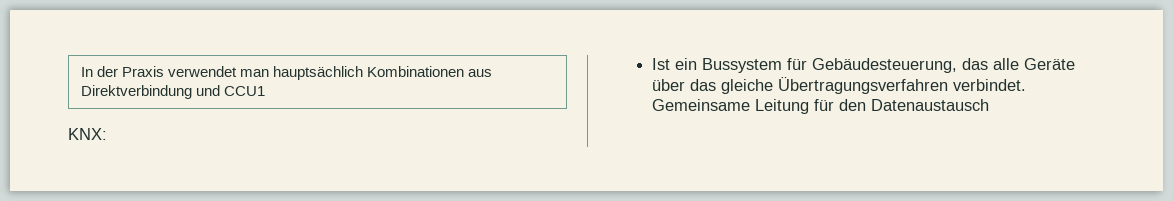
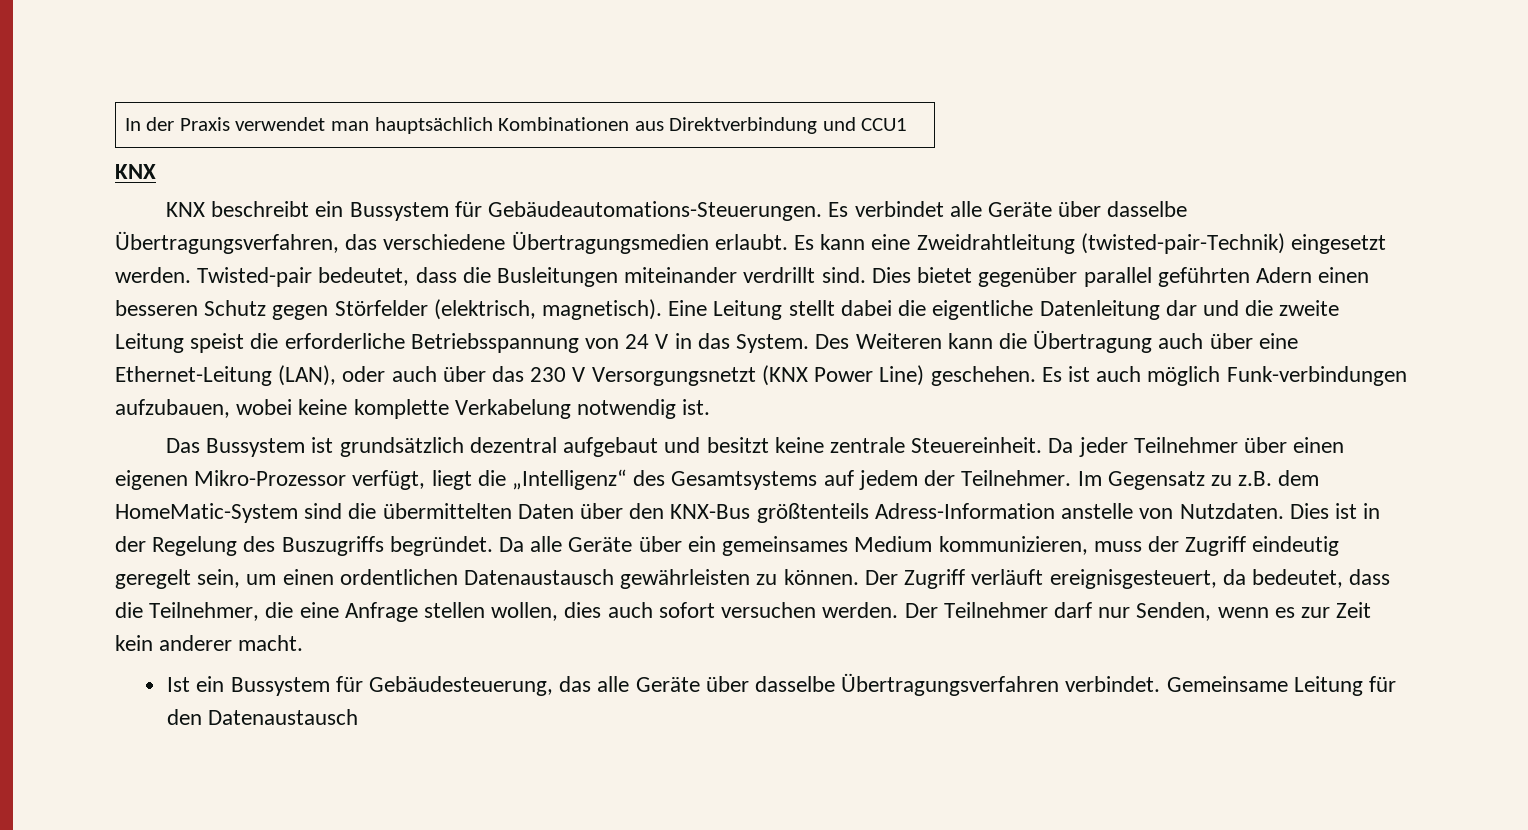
  In der Praxis verwendet man hauptsächlich Kombinationen aus Direktverbindung und CCU1
- KNX:
+ KNX
+ KNX beschreibt ein Bussystem für Gebäudeautomations-Steuerungen. Es verbindet alle Geräte über dasselbe Übertragungsverfahren, das verschiedene Übertragungsmedien erlaubt. Es kann eine Zweidrahtleitung (twisted-pair-Technik) eingesetzt werden. Twisted-pair bedeutet, dass die Busleitungen miteinander verdrillt sind. Dies bietet gegenüber parallel geführten Adern einen besseren Schutz gegen Störfelder (elektrisch, magnetisch). Eine Leitung stellt dabei die eigentliche Datenleitung dar und die zweite Leitung speist die erforderliche Betriebsspannung von 24 V in das System. Des Weiteren kann die Übertragung auch über eine Ethernet-Leitung (LAN), oder auch über das 230 V Versorgungsnetzt (KNX Power Line) geschehen. Es ist auch möglich Funk-verbindungen aufzubauen, wobei keine komplette Verkabelung notwendig ist.
+ Das Bussystem ist grundsätzlich dezentral aufgebaut und besitzt keine zentrale Steuereinheit. Da jeder Teilnehmer über einen eigenen Mikro-Prozessor verfügt, liegt die „Intelligenz“ des Gesamtsystems auf jedem der Teilnehmer. Im Gegensatz zu z.B. dem HomeMatic-System sind die übermittelten Daten über den KNX-Bus größtenteils Adress-Information anstelle von Nutzdaten. Dies ist in der Regelung des Buszugriffs begründet. Da alle Geräte über ein gemeinsames Medium kommunizieren, muss der Zugriff eindeutig geregelt sein, um einen ordentlichen Datenaustausch gewährleisten zu können. Der Zugriff verläuft ereignisgesteuert, da bedeutet, dass die Teilnehmer, die eine Anfrage stellen wollen, dies auch sofort versuchen werden. Der Teilnehmer darf nur Senden, wenn es zur Zeit kein anderer macht.
- Ist ein Bussystem für Gebäudesteuerung, das alle Geräte über das gleiche Übertragungsverfahren verbindet.
+ Ist ein Bussystem für Gebäudesteuerung, das alle Geräte über dasselbe Übertragungsverfahren verbindet.

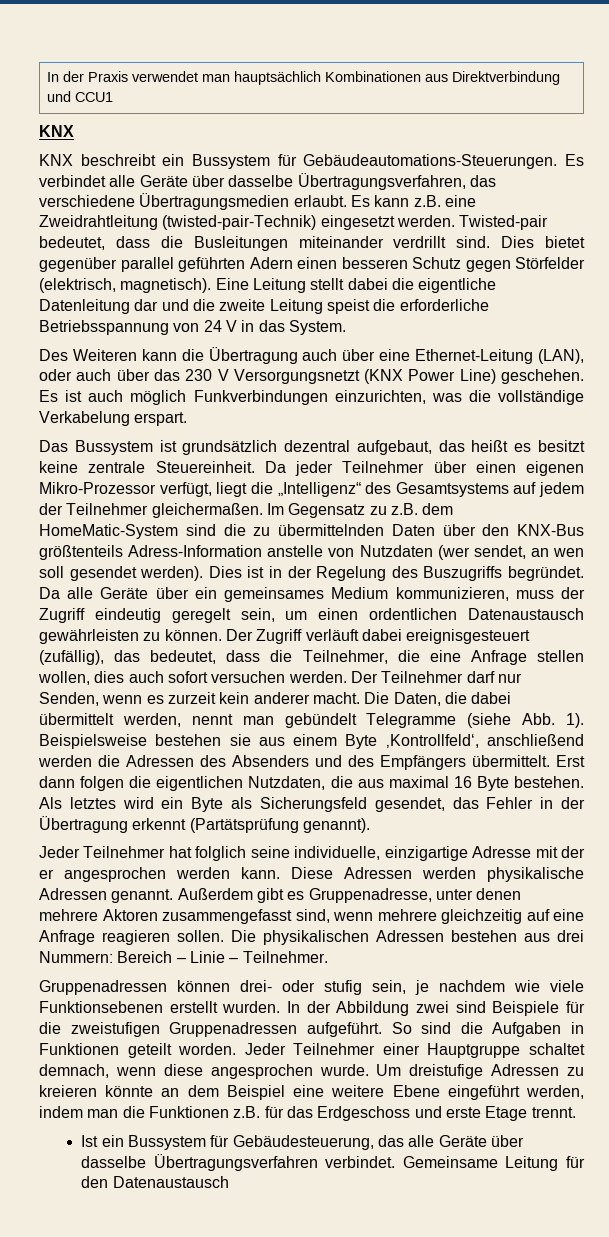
- Es kann eine Zweidrahtleitung (twisted-pair-Technik) eingesetzt werden.
+ Es kann z.B. eine Zweidrahtleitung (twisted-pair-Technik) eingesetzt werden.
- Eine Leitung stellt dabei die eigentliche Datenleitung dar und die zweite Leitung speist die erforderliche Betriebsspannung von 24 V in das System. Des Weiteren kann die Übertragung auch über eine Ethernet-Leitung (LAN), oder auch über das 230 V Versorgungsnetzt (KNX Power Line) geschehen.
+ Eine Leitung stellt dabei die eigentliche Datenleitung dar und die zweite Leitung speist die erforderliche Betriebsspannung von 24 V in das System.
+ Des Weiteren kann die Übertragung auch über eine Ethernet-Leitung (LAN), oder auch über das 230 V Versorgungsnetzt (KNX Power Line) geschehen.
- Es ist auch möglich Funk-verbindungen aufzubauen, wobei keine komplette Verkabelung notwendig ist.
+ Es ist auch möglich Funkverbindungen einzurichten, was die vollständige Verkabelung erspart.
- Das Bussystem ist grundsätzlich dezentral aufgebaut und besitzt keine zentrale Steuereinheit.
+ Das Bussystem ist grundsätzlich dezentral aufgebaut, das heißt es besitzt keine zentrale Steuereinheit.
- Da jeder Teilnehmer über einen eigenen Mikro-Prozessor verfügt, liegt die „Intelligenz“ des Gesamtsystems auf jedem der Teilnehmer.
+ Da jeder Teilnehmer über einen eigenen Mikro-Prozessor verfügt, liegt die „Intelligenz“ des Gesamtsystems auf jedem der Teilnehmer gleichermaßen.
- Im Gegensatz zu z.B. dem HomeMatic-System sind die übermittelten Daten über den KNX-Bus größtenteils Adress-Information anstelle von Nutzdaten.
+ Im Gegensatz zu z.B. dem HomeMatic-System sind die zu übermittelnden Daten über den KNX-Bus größtenteils Adress-Information anstelle von Nutzdaten (wer sendet, an wen soll gesendet werden).
- Der Zugriff verläuft ereignisgesteuert, da bedeutet, dass die Teilnehmer, die eine Anfrage stellen wollen, dies auch sofort versuchen werden.
+ Der Zugriff verläuft dabei ereignisgesteuert (zufällig), das bedeutet, dass die Teilnehmer, die eine Anfrage stellen wollen, dies auch sofort versuchen werden.
- Der Teilnehmer darf nur Senden, wenn es zur Zeit kein anderer macht.
+ Der Teilnehmer darf nur Senden, wenn es zurzeit kein anderer macht. Die Daten, die dabei übermittelt werden, nennt man gebündelt Telegramme (siehe Abb. 1). Beispielsweise bestehen sie aus einem Byte ‚Kontrollfeld‘, anschließend werden die Adressen des Absenders und des Empfängers übermittelt. Erst dann folgen die eigentlichen Nutzdaten, die aus maximal 16 Byte bestehen. Als letztes wird ein Byte als Sicherungsfeld gesendet, das Fehler in der Übertragung erkennt (Partätsprüfung genannt).
+ Jeder Teilnehmer hat folglich seine individuelle, einzigartige Adresse mit der er angesprochen werden kann. Diese Adressen werden physikalische Adressen genannt. Außerdem gibt es Gruppenadresse, unter denen mehrere Aktoren zusammengefasst sind, wenn mehrere gleichzeitig auf eine Anfrage reagieren sollen. Die physikalischen Adressen bestehen aus drei Nummern: Bereich – Linie – Teilnehmer.
+ Gruppenadressen können drei- oder stufig sein, je nachdem wie viele Funktionsebenen erstellt wurden. In der Abbildung zwei sind Beispiele für die zweistufigen Gruppenadressen aufgeführt. So sind die Aufgaben in Funktionen geteilt worden. Jeder Teilnehmer einer Hauptgruppe schaltet demnach, wenn diese angesprochen wurde. Um dreistufige Adressen zu kreieren könnte an dem Beispiel eine weitere Ebene eingeführt werden, indem man die Funktionen z.B. für das Erdgeschoss und erste Etage trennt.

